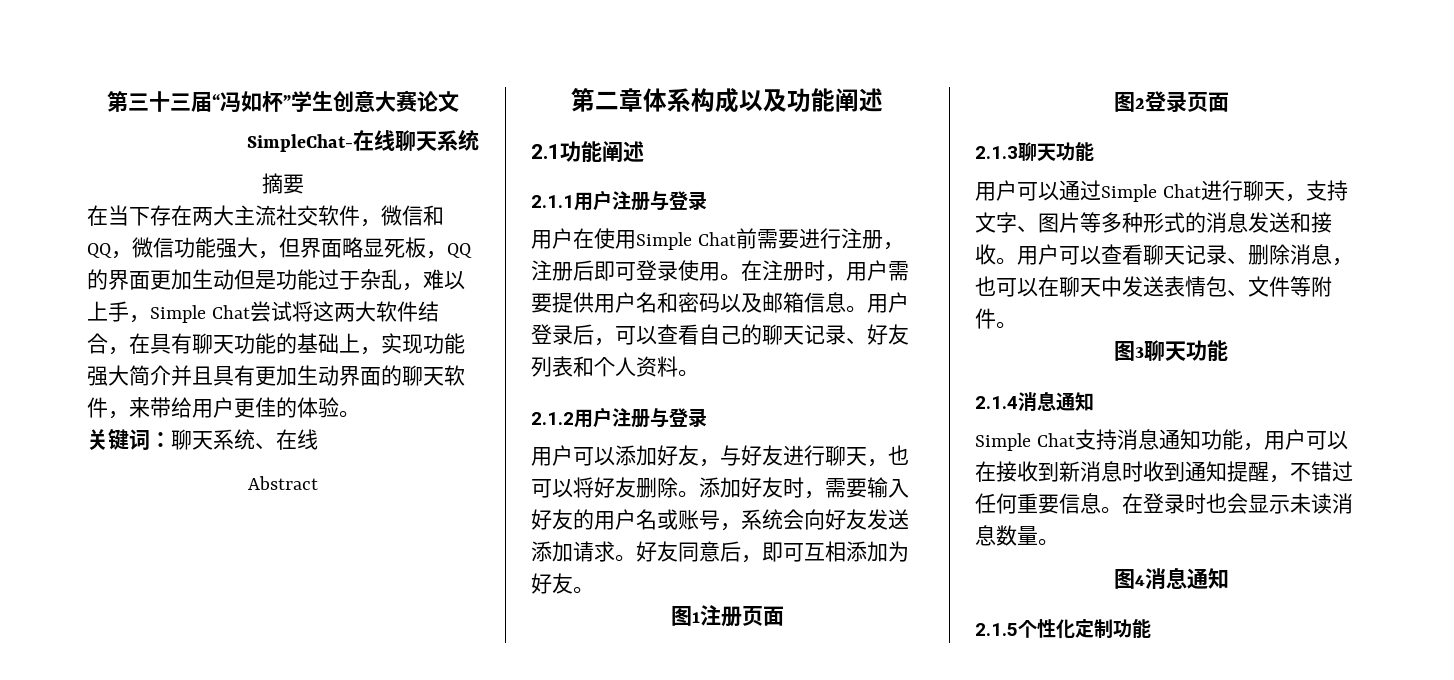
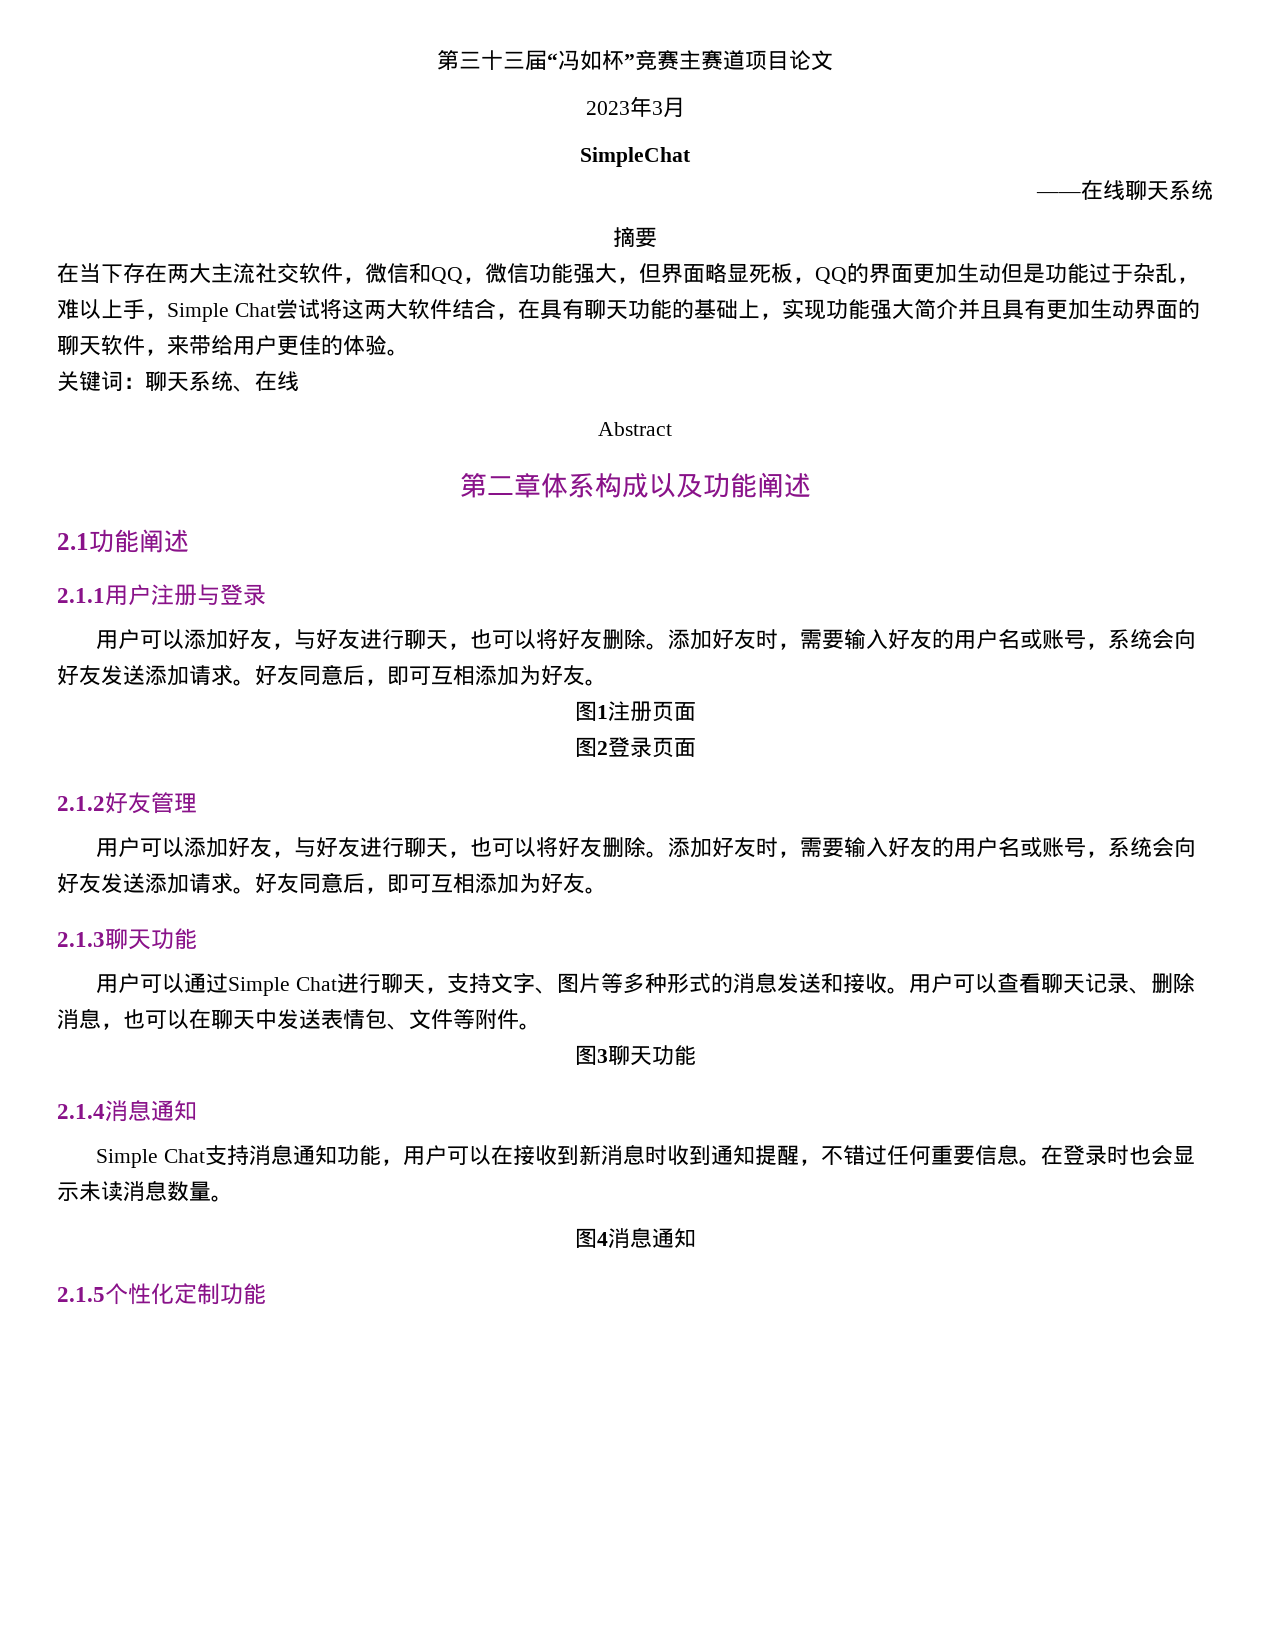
- 第三十三届“冯如杯”学生创意大赛论文
- SimpleChat-在线聊天系统
+ 第三十三届“冯如杯”竞赛主赛道项目论文
+ 2023年3月
+ SimpleChat
+ ——在线聊天系统
- 用户在使用Simple Chat前需要进行注册，注册后即可登录使用。在注册时，用户需要提供用户名和密码以及邮箱信息。用户登录后，可以查看自己的聊天记录、好友列表和个人资料。
- 2.1.2用户注册与登录
+ 2.1.2好友管理
+ 用户可以添加好友，与好友进行聊天，也可以将好友删除。添加好友时，需要输入好友的用户名或账号，系统会向好友发送添加请求。好友同意后，即可互相添加为好友。

